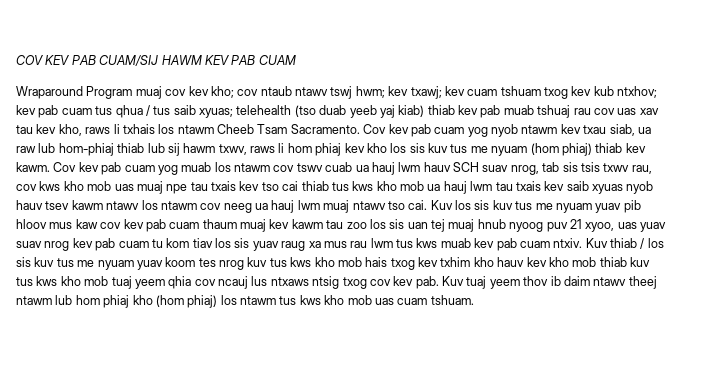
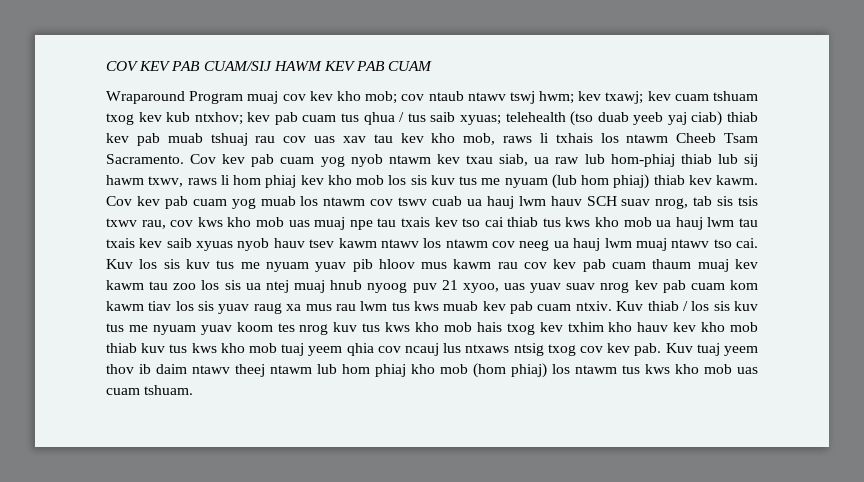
- Wraparound Program muaj cov kev kho; cov ntaub ntawv tswj hwm; kev txawj; kev cuam tshuam txog kev kub ntxhov; kev pab cuam tus qhua / tus saib xyuas; telehealth (tso duab yeeb yaj kiab) thiab kev pab muab tshuaj rau cov uas xav tau kev kho, raws li txhais los ntawm Cheeb Tsam Sacramento.
+ Wraparound Program muaj cov kev kho mob; cov ntaub ntawv tswj hwm; kev txawj; kev cuam tshuam txog kev kub ntxhov; kev pab cuam tus qhua / tus saib xyuas; telehealth (tso duab yeeb yaj ciab) thiab kev pab muab tshuaj rau cov uas xav tau kev kho mob, raws li txhais los ntawm Cheeb Tsam Sacramento.
- Cov kev pab cuam yog nyob ntawm kev txau siab, ua raw lub hom-phiaj thiab lub sij hawm txwv, raws li hom phiaj kev kho los sis kuv tus me nyuam (hom phiaj) thiab kev kawm.
+ Cov kev pab cuam yog nyob ntawm kev txau siab, ua raw lub hom-phiaj thiab lub sij hawm txwv, raws li hom phiaj kev kho mob los sis kuv tus me nyuam (lub hom phiaj) thiab kev kawm.
- Kuv los sis kuv tus me nyuam yuav pib hloov mus kaw cov kev pab cuam thaum muaj kev kawm tau zoo los sis uan tej muaj hnub nyoog puv 21 xyoo, uas yuav suav nrog kev pab cuam tu kom tiav los sis yuav raug xa mus rau lwm tus kws muab kev pab cuam ntxiv.
+ Kuv los sis kuv tus me nyuam yuav pib hloov mus kawm rau cov kev pab cuam thaum muaj kev kawm tau zoo los sis ua ntej muaj hnub nyoog puv 21 xyoo, uas yuav suav nrog kev pab cuam kom kawm tiav los sis yuav raug xa mus rau lwm tus kws muab kev pab cuam ntxiv.
- Kuv tuaj yeem thov ib daim ntawv theej ntawm lub hom phiaj kho (hom phiaj) los ntawm tus kws kho mob uas cuam tshuam.
+ Kuv tuaj yeem thov ib daim ntawv theej ntawm lub hom phiaj kho mob (hom phiaj) los ntawm tus kws kho mob uas cuam tshuam.

